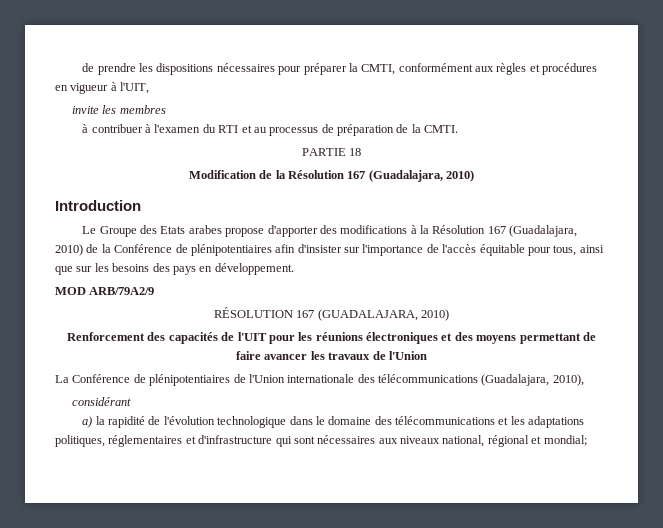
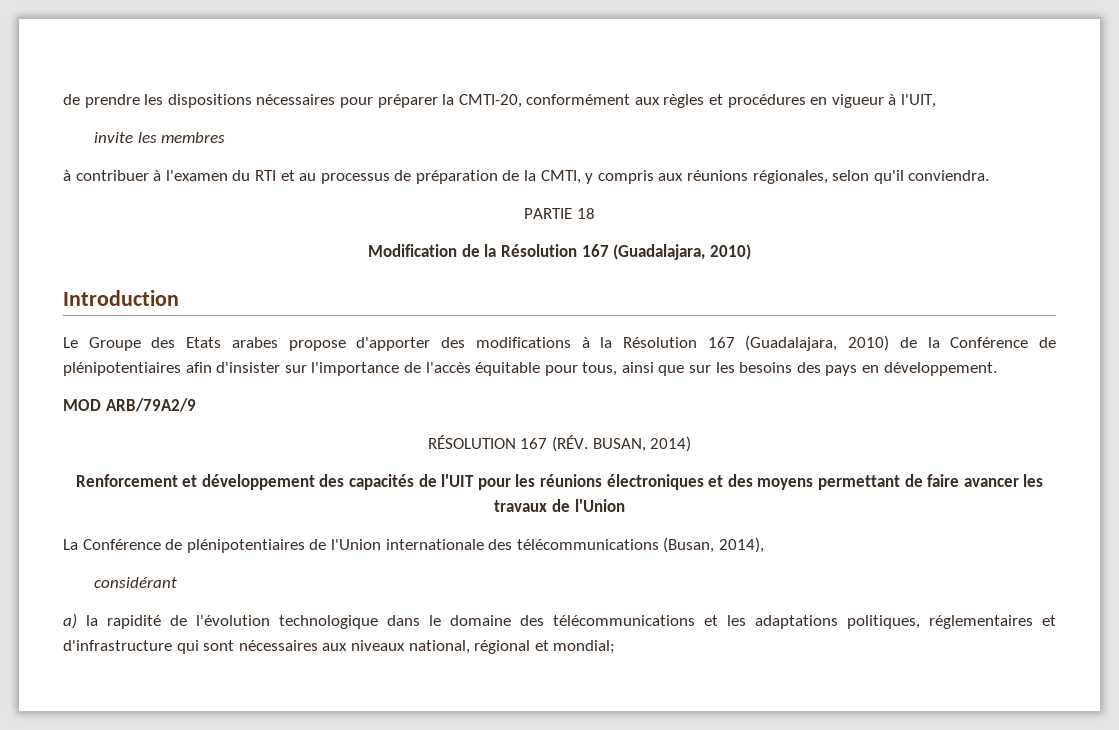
- de prendre les dispositions nécessaires pour préparer la CMTI, conformément aux règles et procédures en vigueur à l'UIT,
+ de prendre les dispositions nécessaires pour préparer la CMTI-20, conformément aux règles et procédures en vigueur à l'UIT,
- à contribuer à l'examen du RTI et au processus de préparation de la CMTI.
+ à contribuer à l'examen du RTI et au processus de préparation de la CMTI, y compris aux réunions régionales, selon qu'il conviendra.
- RÉSOLUTION 167 (GUADALAJARA, 2010)
+ RÉSOLUTION 167 (RÉV. BUSAN, 2014)
- Renforcement des capacités de l'UIT pour les réunions électroniques et des moyens permettant de faire avancer les travaux de l'Union
+ Renforcement et développement des capacités de l'UIT pour les réunions électroniques et des moyens permettant de faire avancer les travaux de l'Union
- La Conférence de plénipotentiaires de l'Union internationale des télécommunications (Guadalajara, 2010),
+ La Conférence de plénipotentiaires de l'Union internationale des télécommunications (Busan, 2014),

